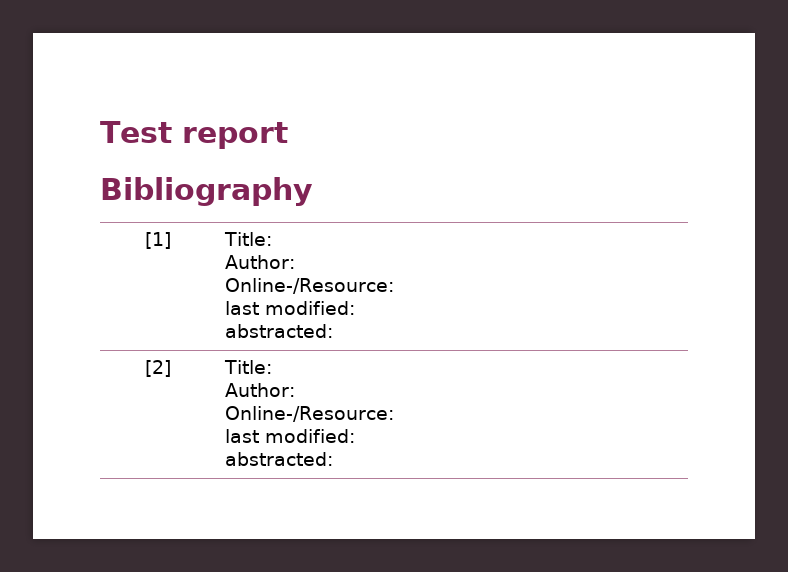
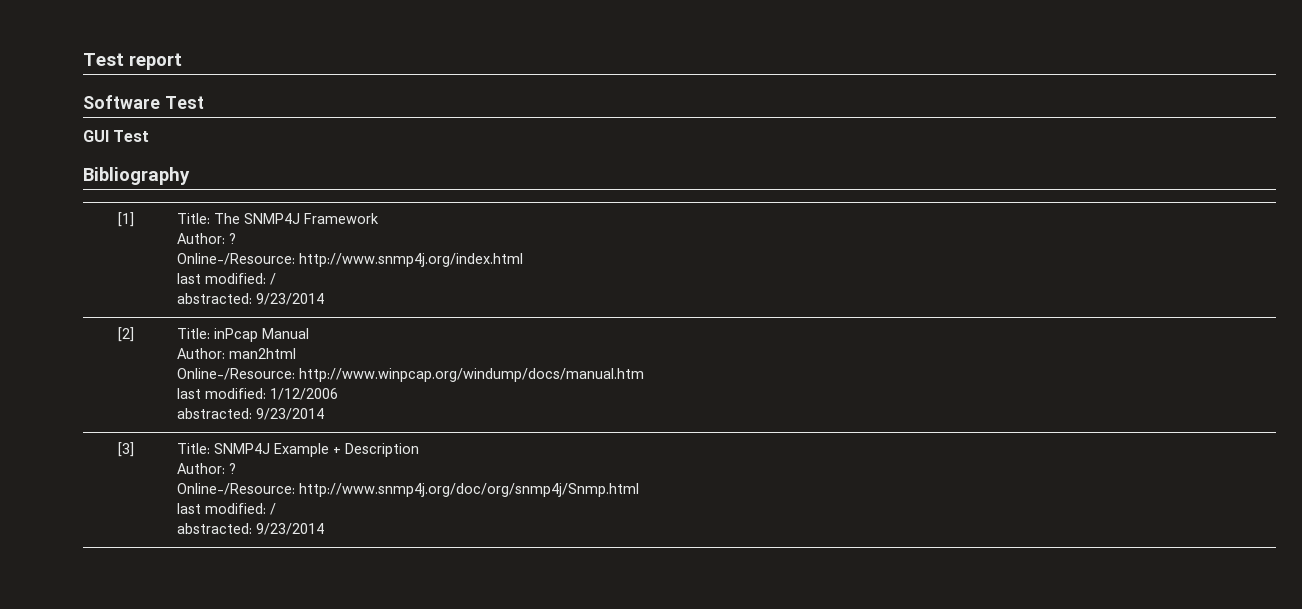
+ Software Test
+ GUI Test
- [1] | Title:
- Author:
- Online-/Resource:
- last modified:
- abstracted:
+ [1] | Title: The SNMP4J Framework
+ Author: ?
+ Online-/Resource: http://www.snmp4j.org/index.html
+ last modified: /
+ abstracted: 9/23/2014
- [2] | Title:
- Author:
- Online-/Resource:
- last modified:
- abstracted:
+ [2] | Title: inPcap Manual
+ Author: man2html
+ Online-/Resource: http://www.winpcap.org/windump/docs/manual.htm
+ last modified: 1/12/2006
+ abstracted: 9/23/2014
+ [3] | Title: SNMP4J Example + Description
+ Author: ?
+ Online-/Resource: http://www.snmp4j.org/doc/org/snmp4j/Snmp.html
+ last modified: /
+ abstracted: 9/23/2014

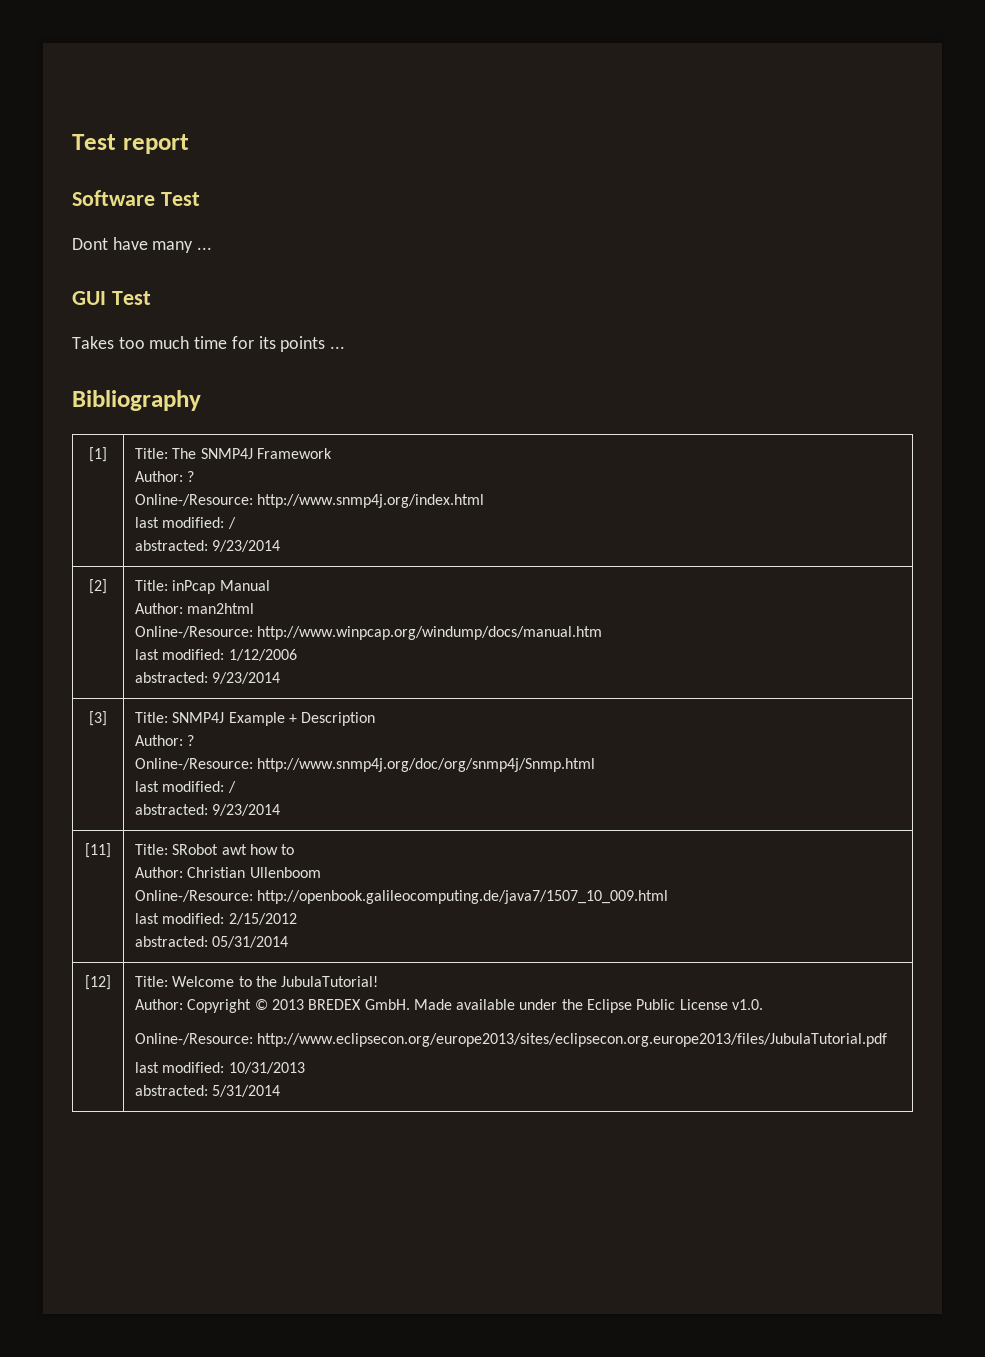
+ Dont have many ...
  GUI Test
+ Takes too much time for its points ...
+ [11] | Title: SRobot awt how to
+ Author: Christian Ullenboom
+ Online-/Resource: http://openbook.galileocomputing.de/java7/1507_10_009.html
+ last modified: 2/15/2012
+ abstracted: 05/31/2014
+ [12] | Title: Welcome to the JubulaTutorial!
+ Author: Copyright © 2013 BREDEX GmbH. Made available under the Eclipse Public License v1.0.
+ Online-/Resource: http://www.eclipsecon.org/europe2013/sites/eclipsecon.org.europe2013/files/JubulaTutorial.pdf
+ last modified: 10/31/2013
+ abstracted: 5/31/2014

